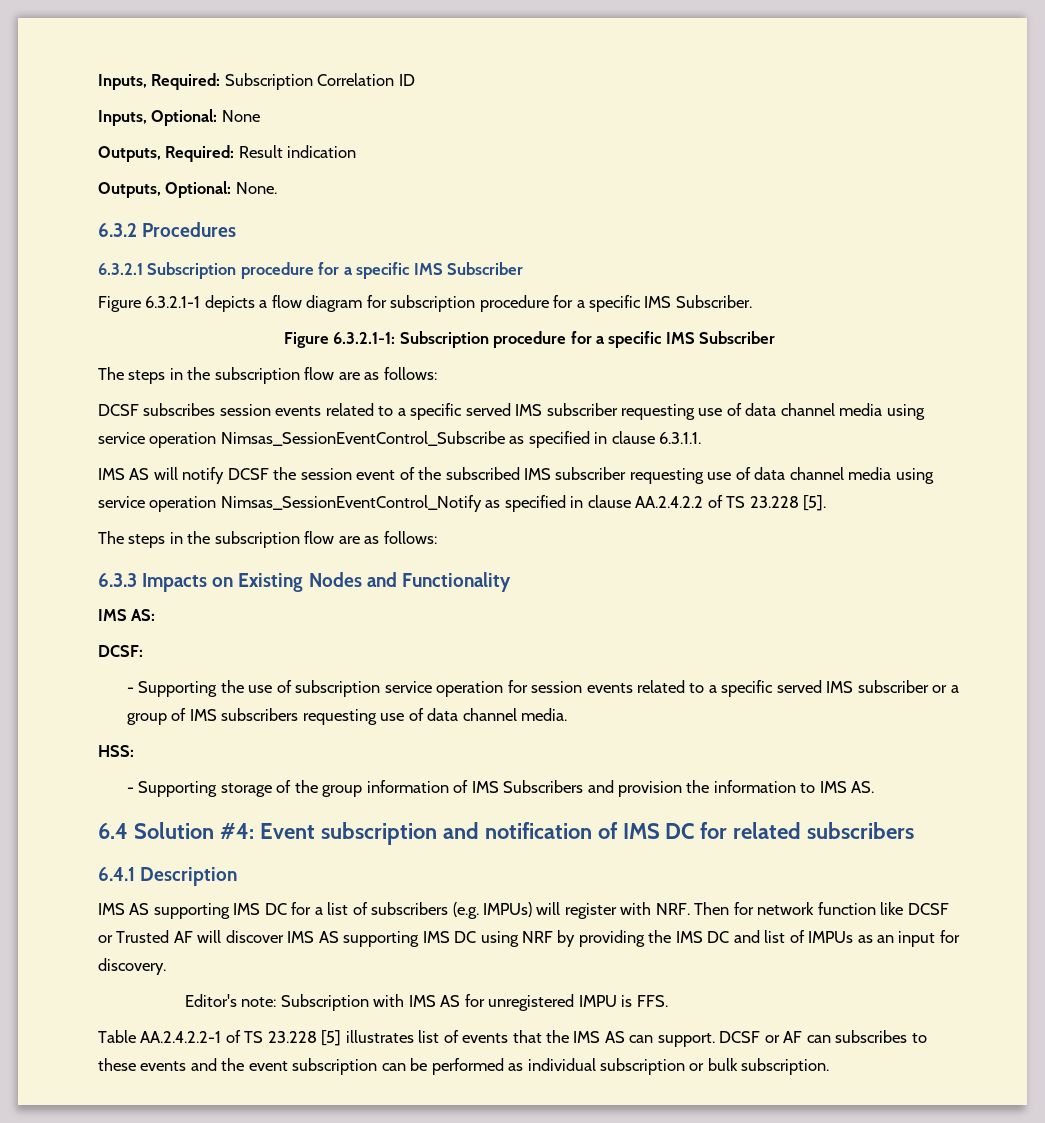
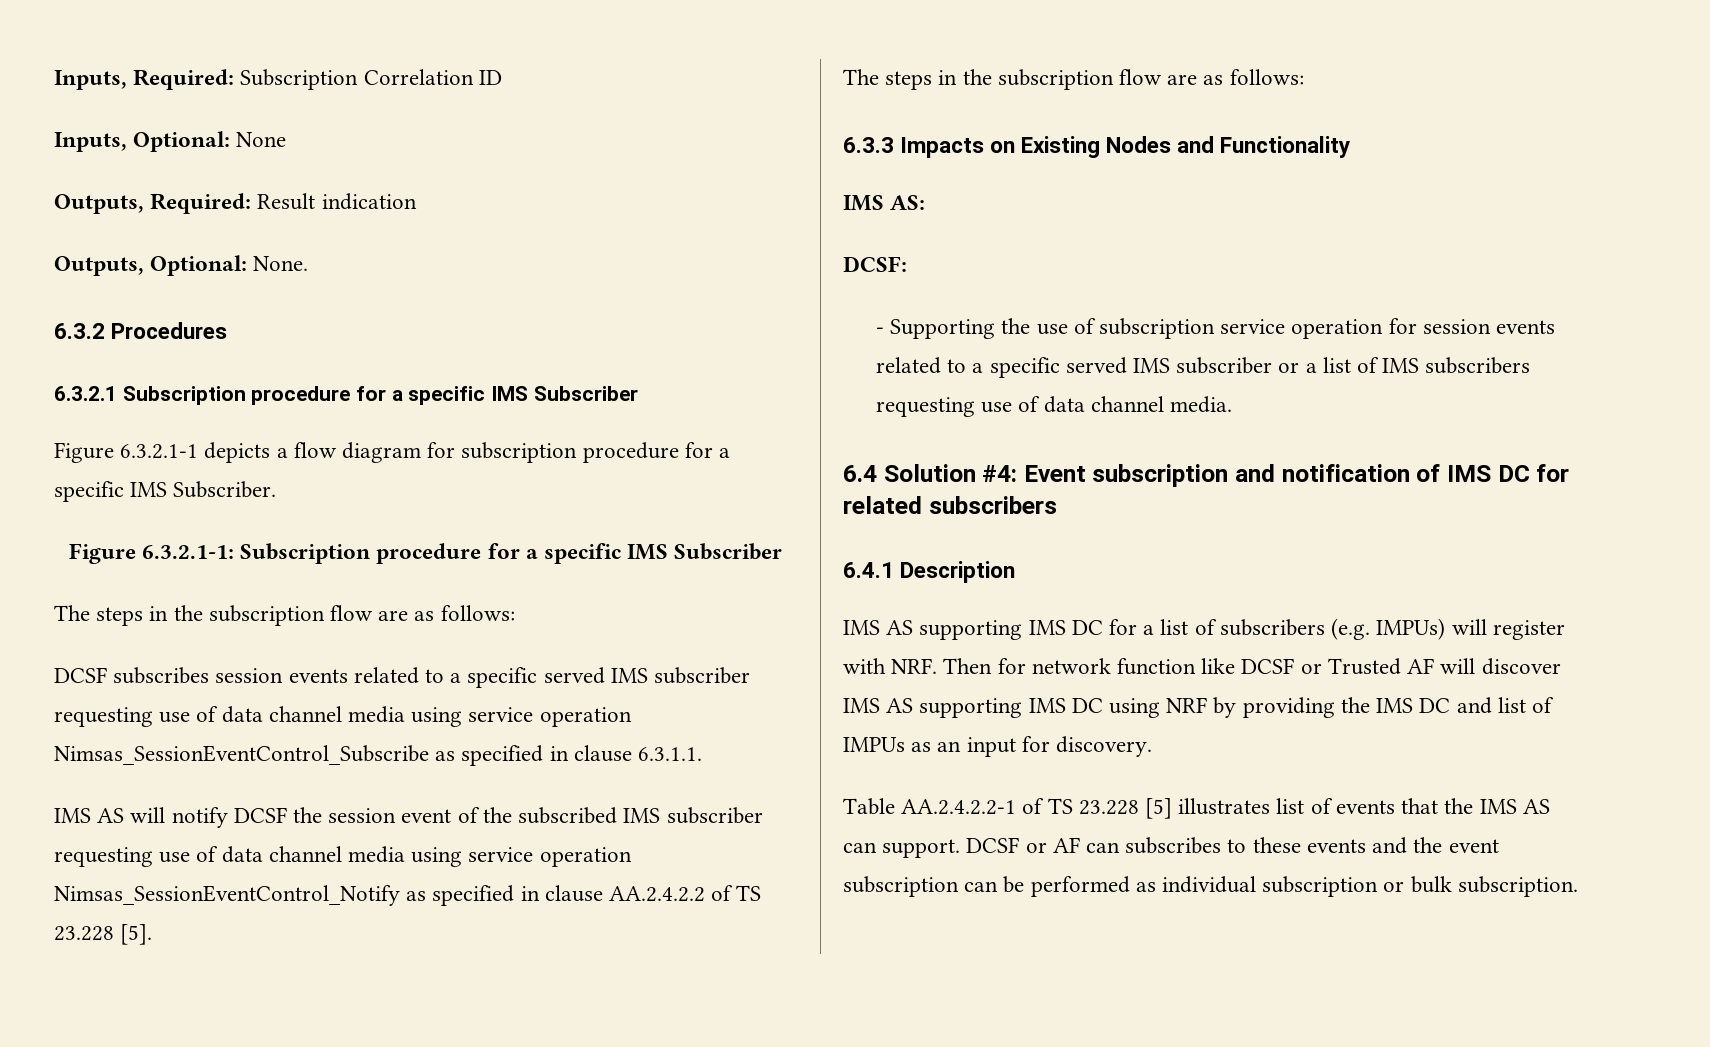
- - Supporting the use of subscription service operation for session events related to a specific served IMS subscriber or a group of IMS subscribers requesting use of data channel media.
+ - Supporting the use of subscription service operation for session events related to a specific served IMS subscriber or a list of IMS subscribers requesting use of data channel media.
- HSS:
- - Supporting storage of the group information of IMS Subscribers and provision the information to IMS AS.
- Editor's note: Subscription with IMS AS for unregistered IMPU is FFS.

